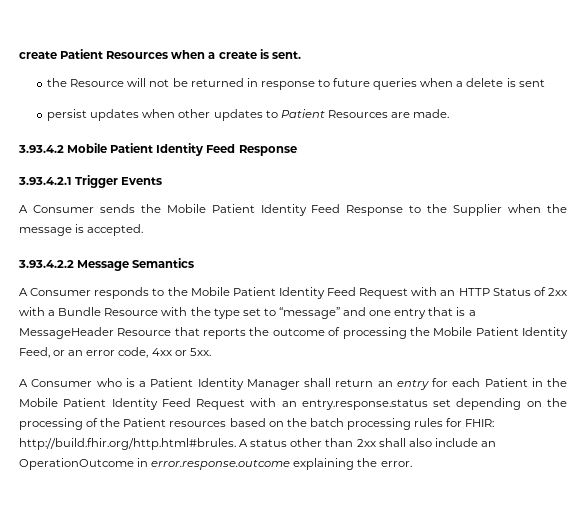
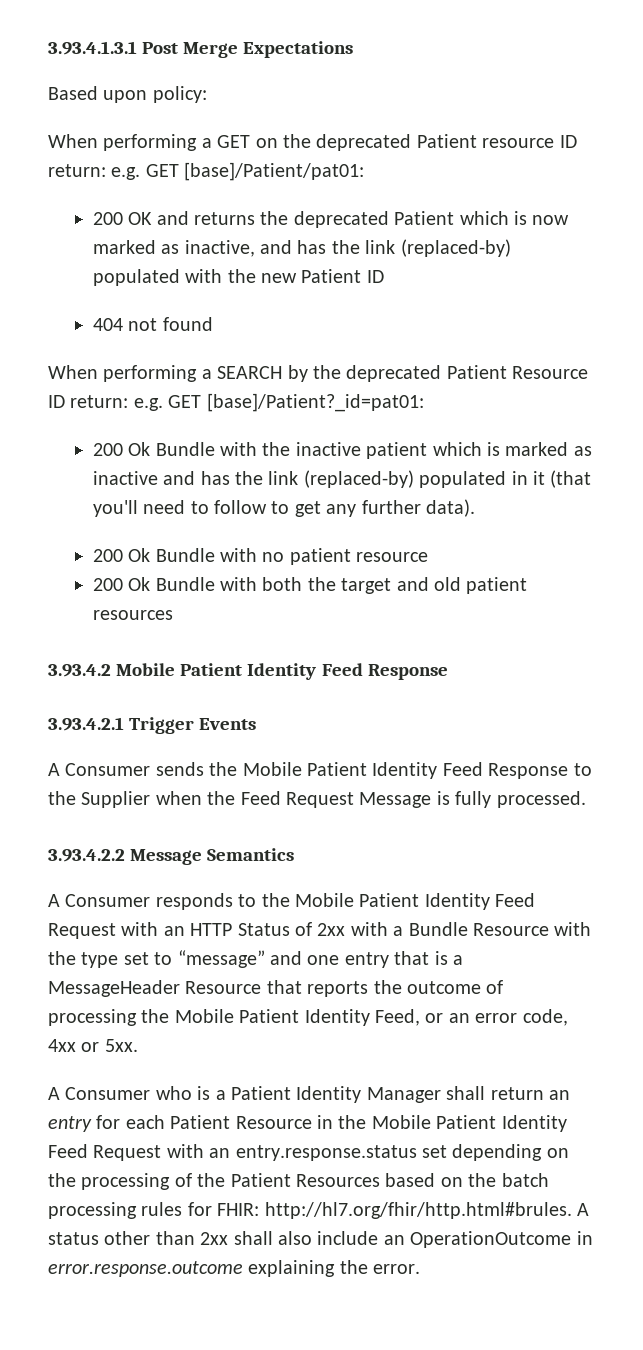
- create Patient Resources when a create is sent.
- the Resource will not be returned in response to future queries when a delete is sent
- persist updates when other updates to Patient Resources are made.
+ 3.93.4.1.3.1 Post Merge Expectations
+ Based upon policy:
+ When performing a GET on the deprecated Patient resource ID return: e.g. GET [base]/Patient/pat01:
+ 200 OK and returns the deprecated Patient which is now marked as inactive, and has the link (replaced-by) populated with the new Patient ID
+ 404 not found
+ When performing a SEARCH by the deprecated Patient Resource ID return: e.g. GET [base]/Patient?_id=pat01:
+ 200 Ok Bundle with the inactive patient which is marked as inactive and has the link (replaced-by) populated in it (that you'll need to follow to get any further data).
+ 200 Ok Bundle with no patient resource
+ 200 Ok Bundle with both the target and old patient resources
- A Consumer sends the Mobile Patient Identity Feed Response to the Supplier when the message is accepted.
+ A Consumer sends the Mobile Patient Identity Feed Response to the Supplier when the Feed Request Message is fully processed.
- A Consumer who is a Patient Identity Manager shall return an entry for each Patient in the Mobile Patient Identity Feed Request with an entry.response.status set depending on the processing of the Patient resources based on the batch processing rules for FHIR: http://build.fhir.org/http.html#brules. A status other than 2xx shall also include an OperationOutcome in error.response.outcome explaining the error.
+ A Consumer who is a Patient Identity Manager shall return an entry for each Patient Resource in the Mobile Patient Identity Feed Request with an entry.response.status set depending on the processing of the Patient Resources based on the batch processing rules for FHIR: http://hl7.org/fhir/http.html#brules. A status other than 2xx shall also include an OperationOutcome in error.response.outcome explaining the error.

